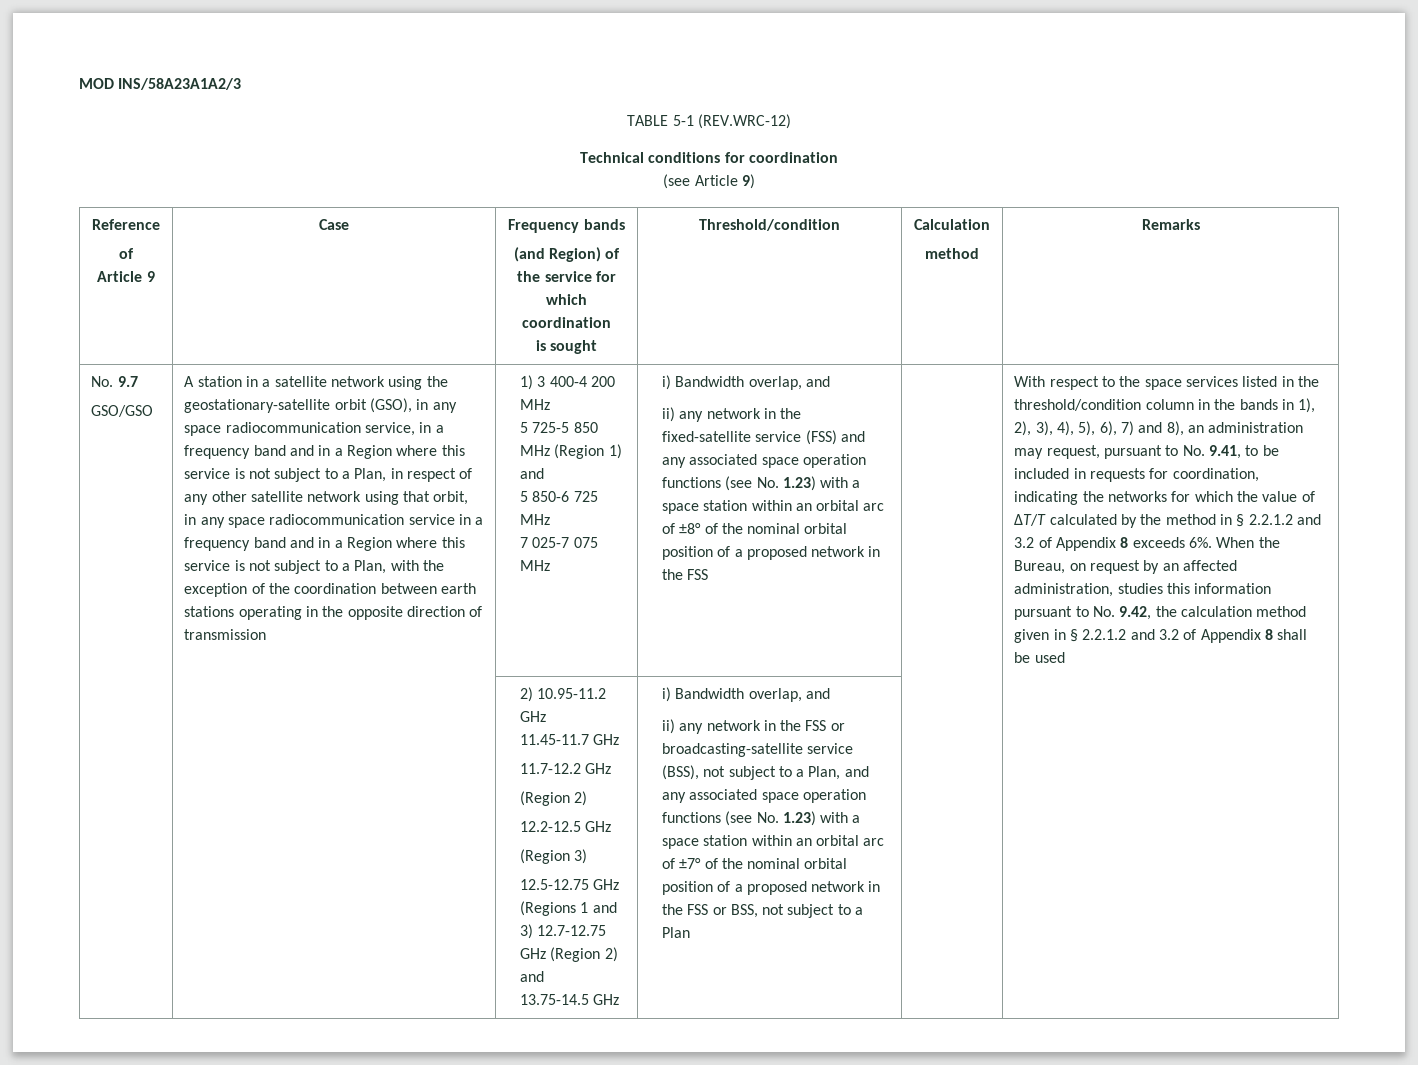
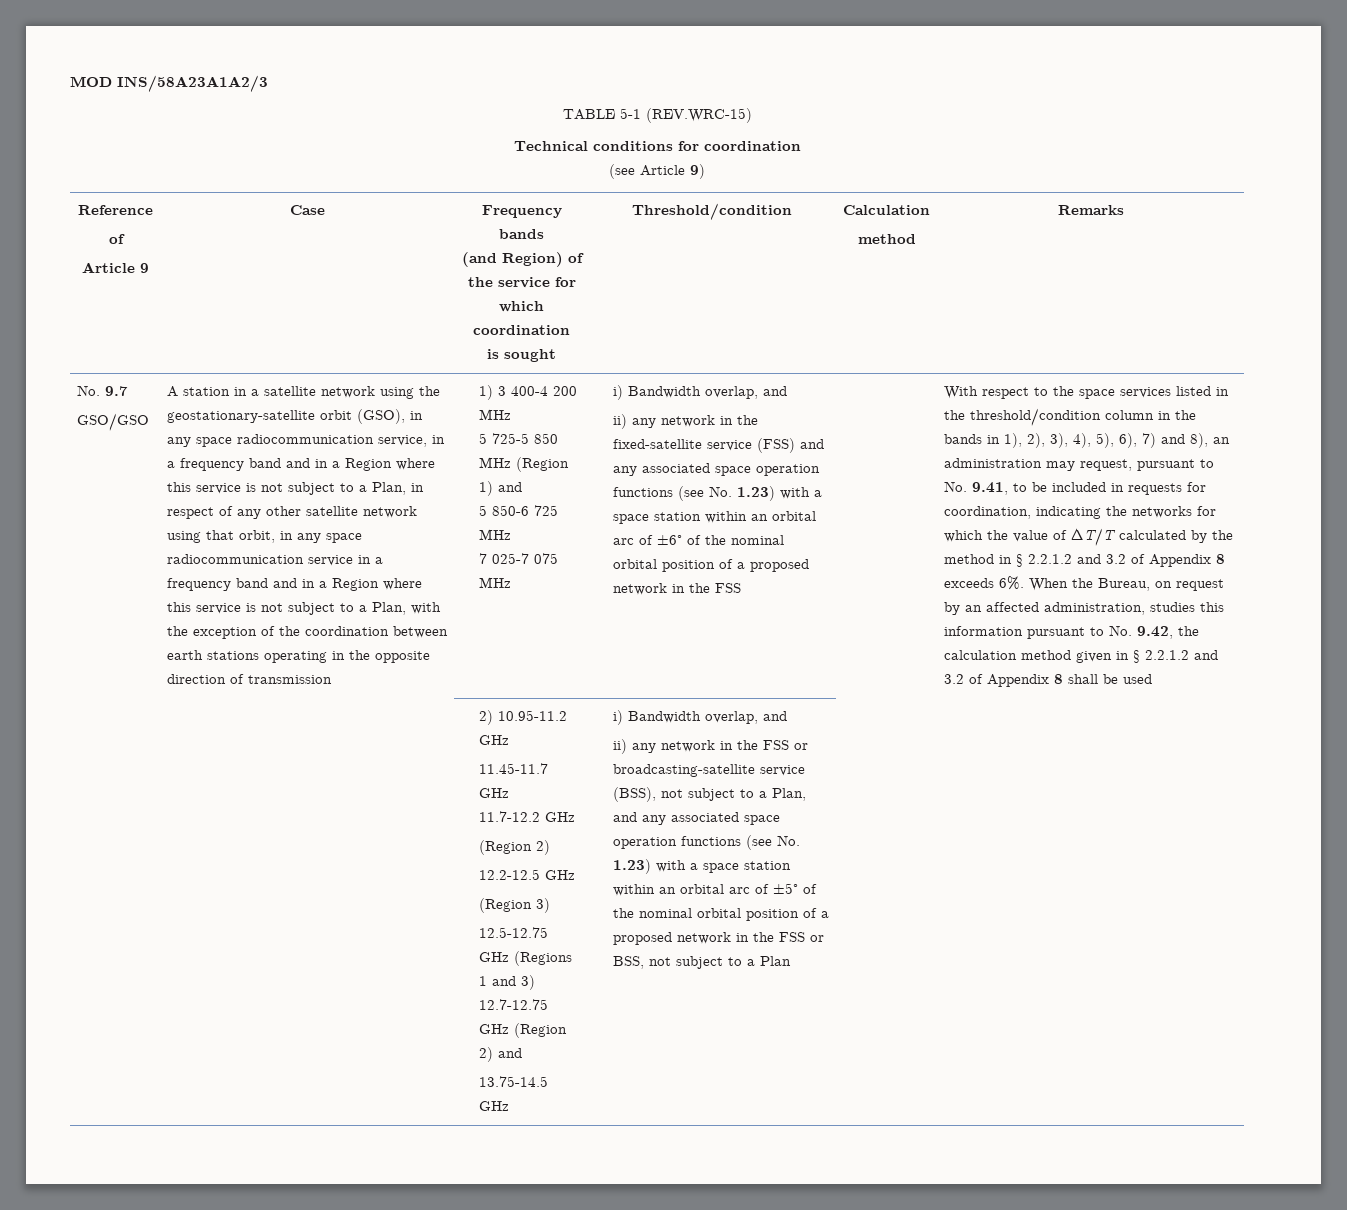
- TABLE 5-1 (REV.WRC-12)
+ TABLE 5-1 (REV.WRC-15)
- ii) any network in the fixed-satellite service (FSS) and any associated space operation functions (see No. 1.23) with a space station within an orbital arc of ±8° of the nominal orbital position of a proposed network in the FSS
+ ii) any network in the fixed-satellite service (FSS) and any associated space operation functions (see No. 1.23) with a space station within an orbital arc of ±6° of the nominal orbital position of a proposed network in the FSS
- ii) any network in the FSS or broadcasting-satellite service (BSS), not subject to a Plan, and any associated space operation functions (see No. 1.23) with a space station within an orbital arc of ±7° of the nominal orbital position of a proposed network in the FSS or BSS, not subject to a Plan
+ ii) any network in the FSS or broadcasting-satellite service (BSS), not subject to a Plan, and any associated space operation functions (see No. 1.23) with a space station within an orbital arc of ±5° of the nominal orbital position of a proposed network in the FSS or BSS, not subject to a Plan

